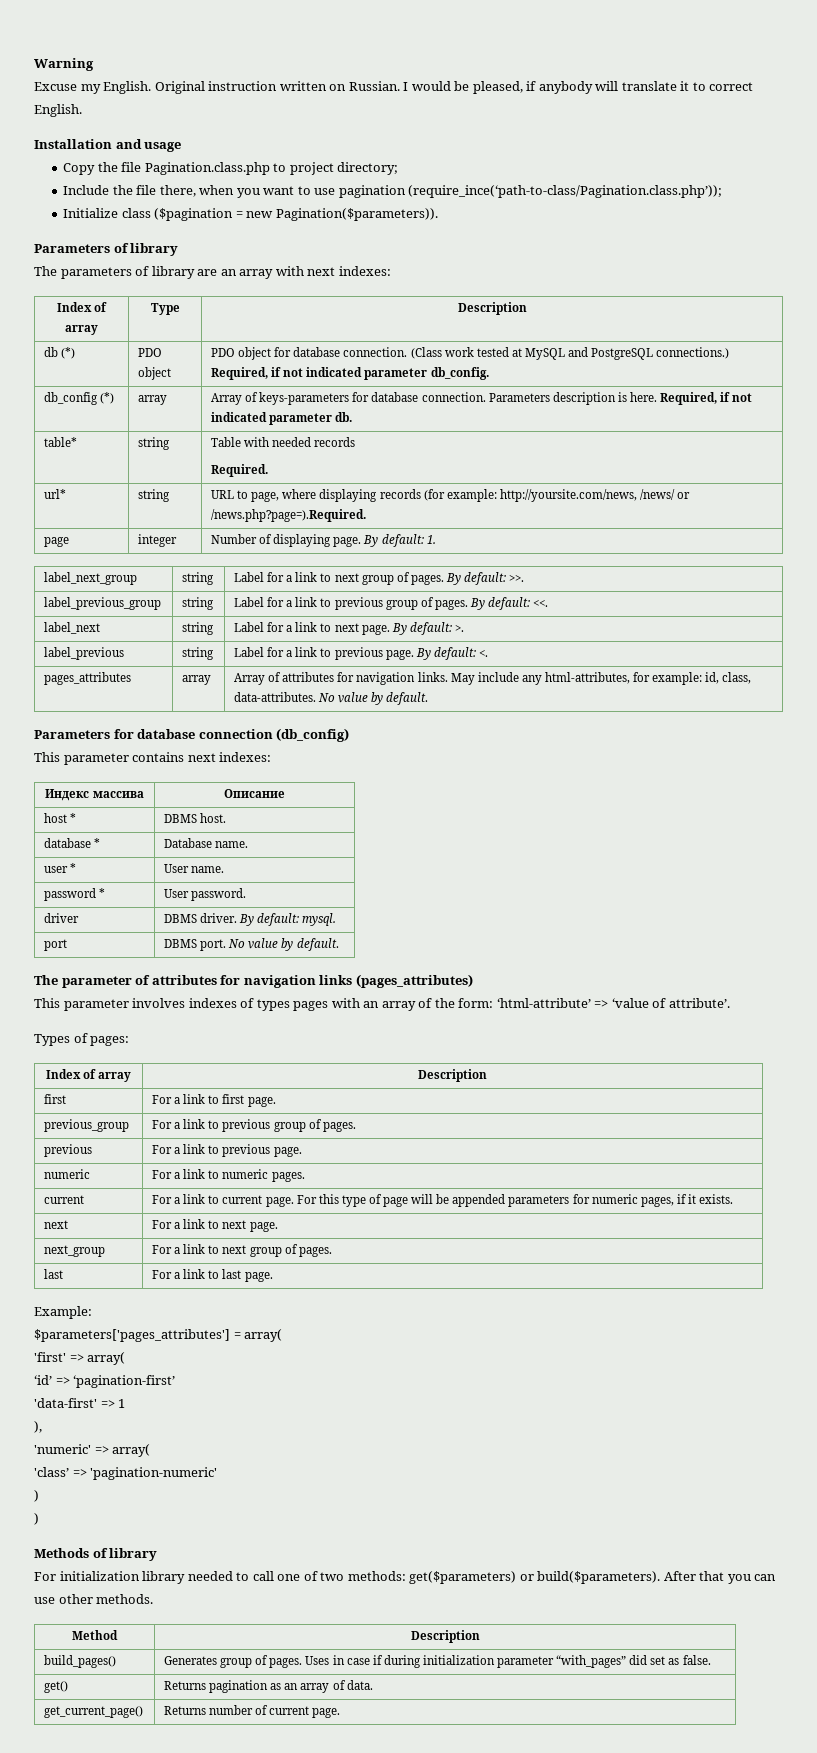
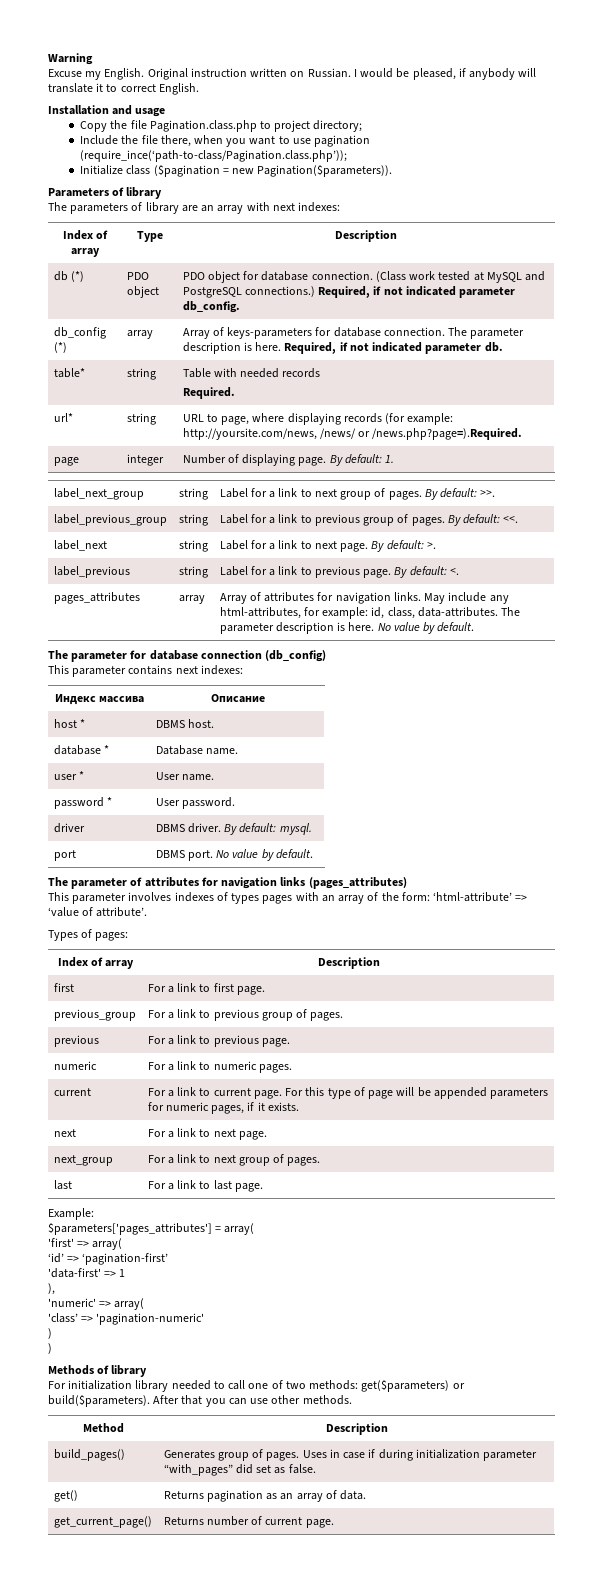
- db_config (*) | array | Array of keys-parameters for database connection. Parameters description is here. Required, if not indicated parameter db.
+ db_config (*) | array | Array of keys-parameters for database connection. The parameter description is here. Required, if not indicated parameter db.
- pages_attributes | array | Array of attributes for navigation links. May include any html-attributes, for example: id, class, data-attributes. No value by default.
- Parameters for database connection (db_config)
+ pages_attributes | array | Array of attributes for navigation links. May include any html-attributes, for example: id, class, data-attributes. The parameter description is here. No value by default.
+ The parameter for database connection (db_config)

